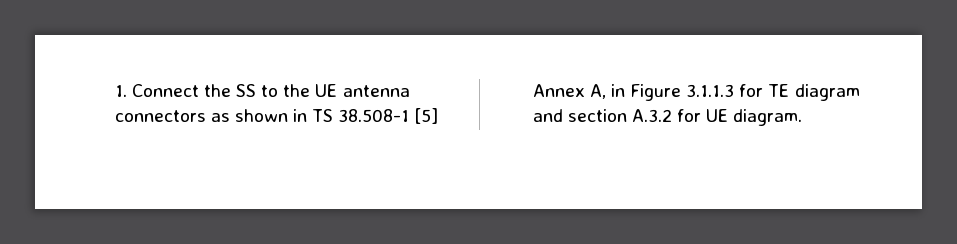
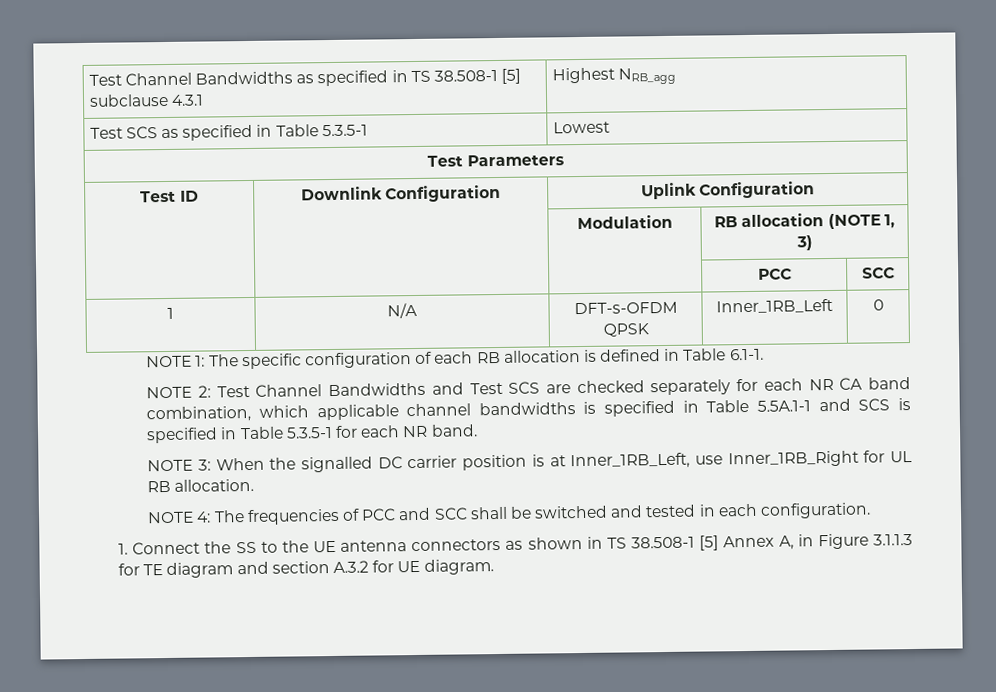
+ Test Channel Bandwidths as specified in TS 38.508-1 [5] subclause 4.3.1 | Highest NRB_agg
+ Test SCS as specified in Table 5.3.5-1 | Lowest
+ Test Parameters
+ Test ID | Downlink Configuration | Uplink Configuration
+ | | Modulation | RB allocation (NOTE 1, 3)
+ | | | PCC | SCC
+ 1 | N/A | DFT-s-OFDM QPSK | Inner_1RB_Left | 0
+ NOTE 1: The specific configuration of each RB allocation is defined in Table 6.1-1.
+ NOTE 2: Test Channel Bandwidths and Test SCS are checked separately for each NR CA band combination, which applicable channel bandwidths is specified in Table 5.5A.1-1 and SCS is specified in Table 5.3.5-1 for each NR band.
+ NOTE 3: When the signalled DC carrier position is at Inner_1RB_Left, use Inner_1RB_Right for UL RB allocation.
+ NOTE 4: The frequencies of PCC and SCC shall be switched and tested in each configuration.

